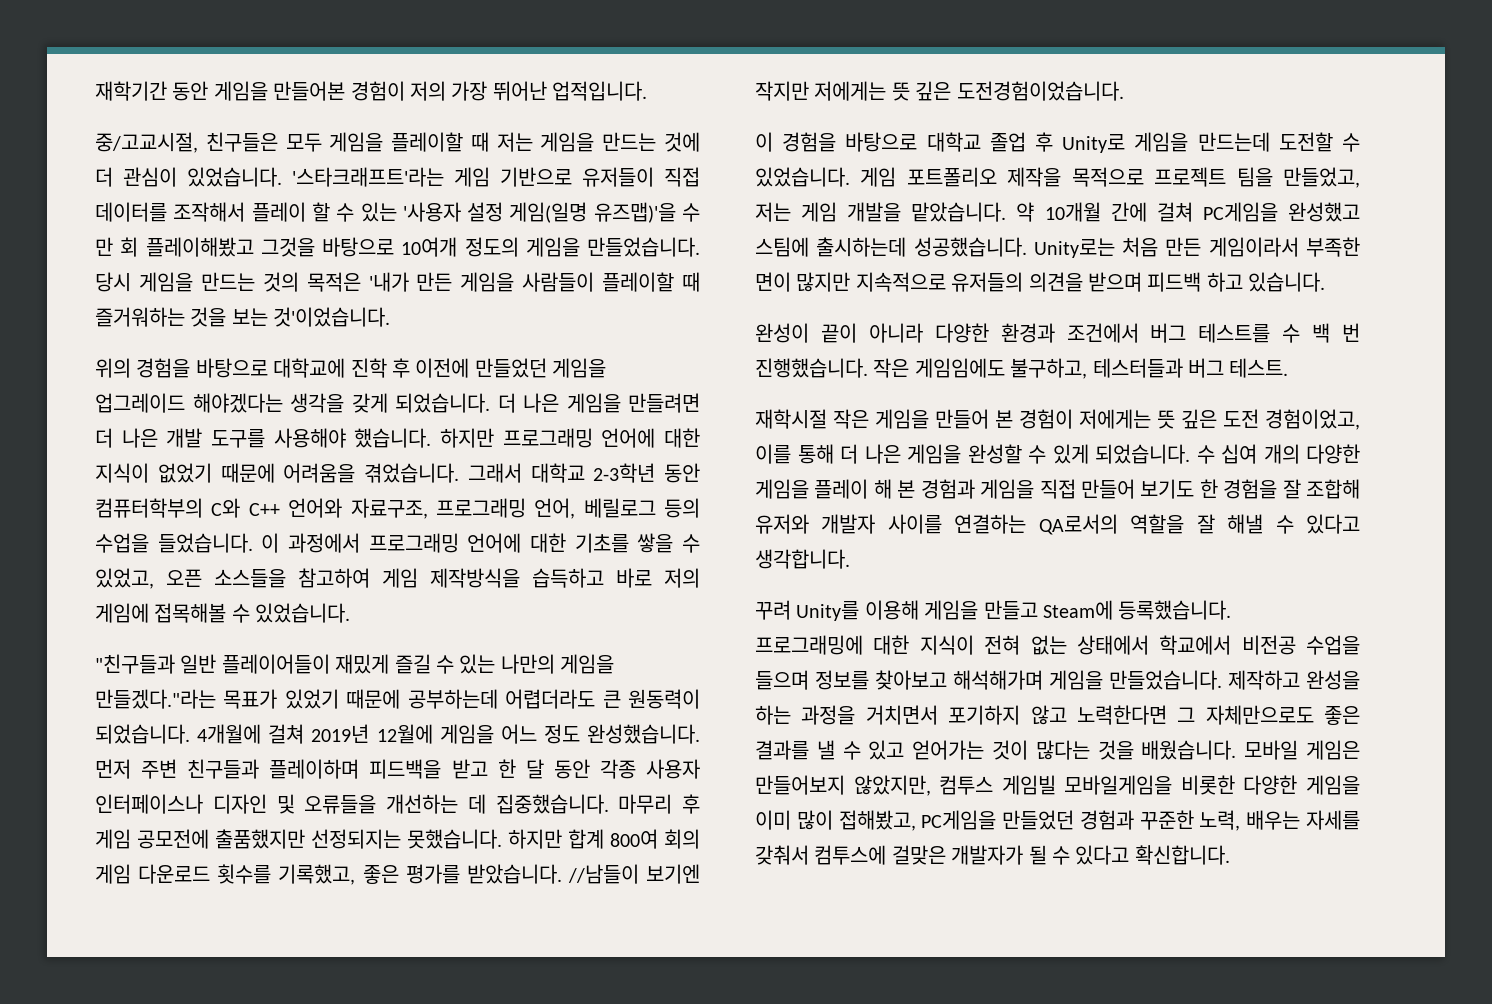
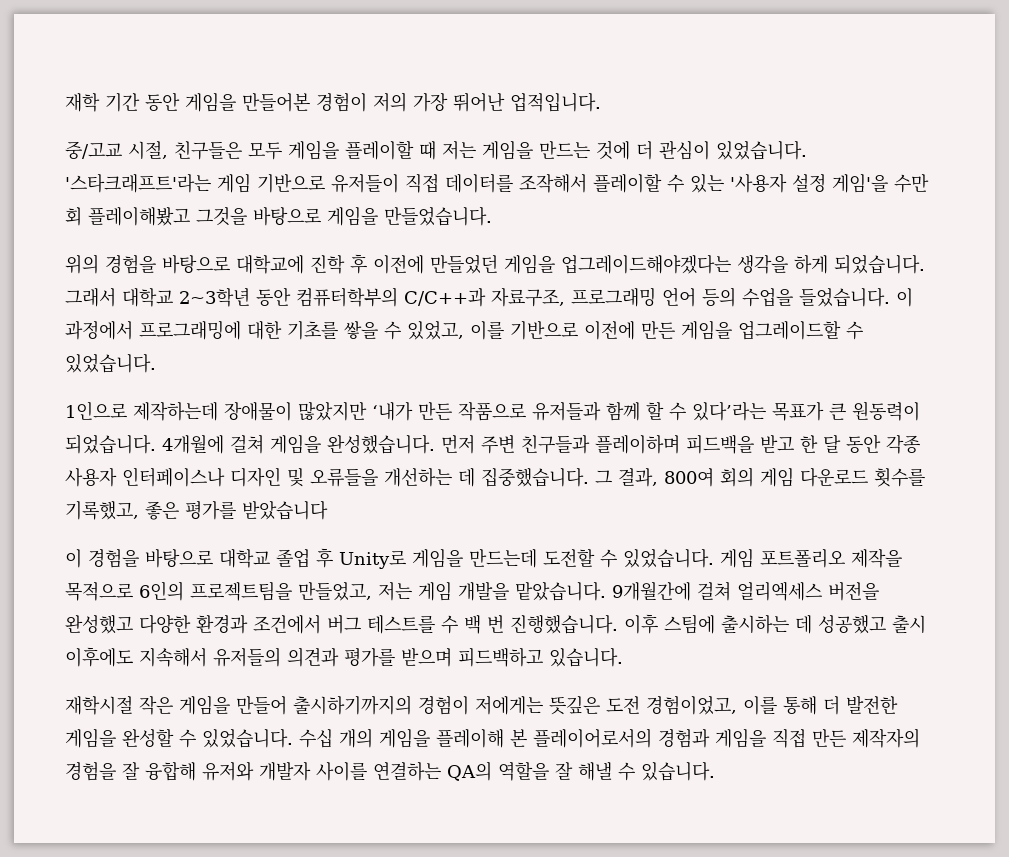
- 재학기간 동안 게임을 만들어본 경험이 저의 가장 뛰어난 업적입니다.
+ 재학 기간 동안 게임을 만들어본 경험이 저의 가장 뛰어난 업적입니다.
- 중/고교시절, 친구들은 모두 게임을 플레이할 때 저는 게임을 만드는 것에 더 관심이 있었습니다.
+ 중/고교 시절, 친구들은 모두 게임을 플레이할 때 저는 게임을 만드는 것에 더 관심이 있었습니다.
- '스타크래프트'라는 게임 기반으로 유저들이 직접 데이터를 조작해서 플레이 할 수 있는 '사용자 설정 게임(일명 유즈맵)'을 수 만 회 플레이해봤고 그것을 바탕으로 10여개 정도의 게임을 만들었습니다. 당시 게임을 만드는 것의 목적은 '내가 만든 게임을 사람들이 플레이할 때 즐거워하는 것을 보는 것'이었습니다.
+ '스타크래프트'라는 게임 기반으로 유저들이 직접 데이터를 조작해서 플레이할 수 있는 '사용자 설정 게임'을 수만 회 플레이해봤고 그것을 바탕으로 게임을 만들었습니다.
- 위의 경험을 바탕으로 대학교에 진학 후 이전에 만들었던 게임을 업그레이드 해야겠다는 생각을 갖게 되었습니다. 더 나은 게임을 만들려면 더 나은 개발 도구를 사용해야 했습니다. 하지만 프로그래밍 언어에 대한 지식이 없었기 때문에 어려움을 겪었습니다.
+ 위의 경험을 바탕으로 대학교에 진학 후 이전에 만들었던 게임을 업그레이드해야겠다는 생각을 하게 되었습니다.
- 그래서 대학교 2-3학년 동안 컴퓨터학부의 C와 C++ 언어와 자료구조, 프로그래밍 언어, 베릴로그 등의 수업을 들었습니다.
+ 그래서 대학교 2~3학년 동안 컴퓨터학부의 C/C++과 자료구조, 프로그래밍 언어 등의 수업을 들었습니다.
- 이 과정에서 프로그래밍 언어에 대한 기초를 쌓을 수 있었고, 오픈 소스들을 참고하여 게임 제작방식을 습득하고 바로 저의 게임에 접목해볼 수 있었습니다.
- "친구들과 일반 플레이어들이 재밌게 즐길 수 있는 나만의 게임을 만들겠다."라는 목표가 있었기 때문에 공부하는데 어렵더라도 큰 원동력이 되었습니다.
+ 이 과정에서 프로그래밍에 대한 기초를 쌓을 수 있었고, 이를 기반으로 이전에 만든 게임을 업그레이드할 수 있었습니다.
+ 1인으로 제작하는데 장애물이 많았지만 ‘내가 만든 작품으로 유저들과 함께 할 수 있다’라는 목표가 큰 원동력이 되었습니다.
- 4개월에 걸쳐 2019년 12월에 게임을 어느 정도 완성했습니다.
+ 4개월에 걸쳐 게임을 완성했습니다.
- 마무리 후 게임 공모전에 출품했지만 선정되지는 못했습니다. 하지만 합계 800여 회의 게임 다운로드 횟수를 기록했고, 좋은 평가를 받았습니다. //남들이 보기엔 작지만 저에게는 뜻 깊은 도전경험이었습니다.
+ 그 결과, 800여 회의 게임 다운로드 횟수를 기록했고, 좋은 평가를 받았습니다
- 게임 포트폴리오 제작을 목적으로 프로젝트 팀을 만들었고, 저는 게임 개발을 맡았습니다.
+ 게임 포트폴리오 제작을 목적으로 6인의 프로젝트팀을 만들었고, 저는 게임 개발을 맡았습니다.
- 약 10개월 간에 걸쳐 PC게임을 완성했고 스팀에 출시하는데 성공했습니다. Unity로는 처음 만든 게임이라서 부족한 면이 많지만 지속적으로 유저들의 의견을 받으며 피드백 하고 있습니다.
- 완성이 끝이 아니라 다양한 환경과 조건에서 버그 테스트를 수 백 번 진행했습니다.
+ 9개월간에 걸쳐 얼리엑세스 버전을 완성했고 다양한 환경과 조건에서 버그 테스트를 수 백 번 진행했습니다.
- 작은 게임임에도 불구하고, 테스터들과 버그 테스트.
+ 이후 스팀에 출시하는 데 성공했고 출시 이후에도 지속해서 유저들의 의견과 평가를 받으며 피드백하고 있습니다.
- 재학시절 작은 게임을 만들어 본 경험이 저에게는 뜻 깊은 도전 경험이었고, 이를 통해 더 나은 게임을 완성할 수 있게 되었습니다. 수 십여 개의 다양한 게임을 플레이 해 본 경험과 게임을 직접 만들어 보기도 한 경험을 잘 조합해 유저와 개발자 사이를 연결하는 QA로서의 역할을 잘 해낼 수 있다고 생각합니다.
- 꾸려 Unity를 이용해 게임을 만들고 Steam에 등록했습니다.
- 프로그래밍에 대한 지식이 전혀 없는 상태에서 학교에서 비전공 수업을 들으며 정보를 찾아보고 해석해가며 게임을 만들었습니다. 제작하고 완성을 하는 과정을 거치면서 포기하지 않고 노력한다면 그 자체만으로도 좋은 결과를 낼 수 있고 얻어가는 것이 많다는 것을 배웠습니다. 모바일 게임은 만들어보지 않았지만, 컴투스 게임빌 모바일게임을 비롯한 다양한 게임을 이미 많이 접해봤고, PC게임을 만들었던 경험과 꾸준한 노력, 배우는 자세를 갖춰서 컴투스에 걸맞은 개발자가 될 수 있다고 확신합니다.
+ 재학시절 작은 게임을 만들어 출시하기까지의 경험이 저에게는 뜻깊은 도전 경험이었고, 이를 통해 더 발전한 게임을 완성할 수 있었습니다. 수십 개의 게임을 플레이해 본 플레이어로서의 경험과 게임을 직접 만든 제작자의 경험을 잘 융합해 유저와 개발자 사이를 연결하는 QA의 역할을 잘 해낼 수 있습니다.

